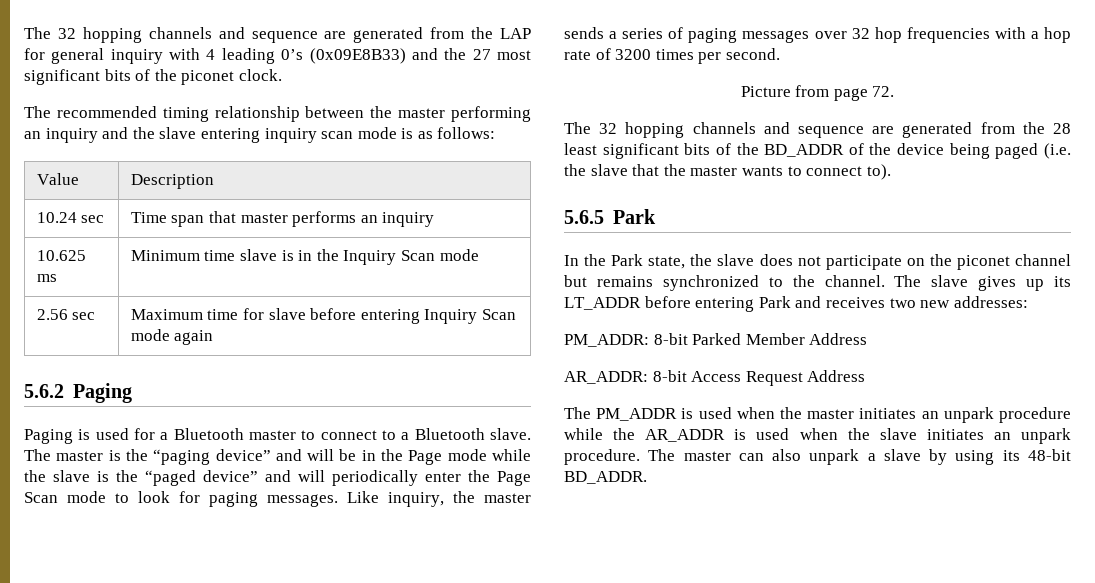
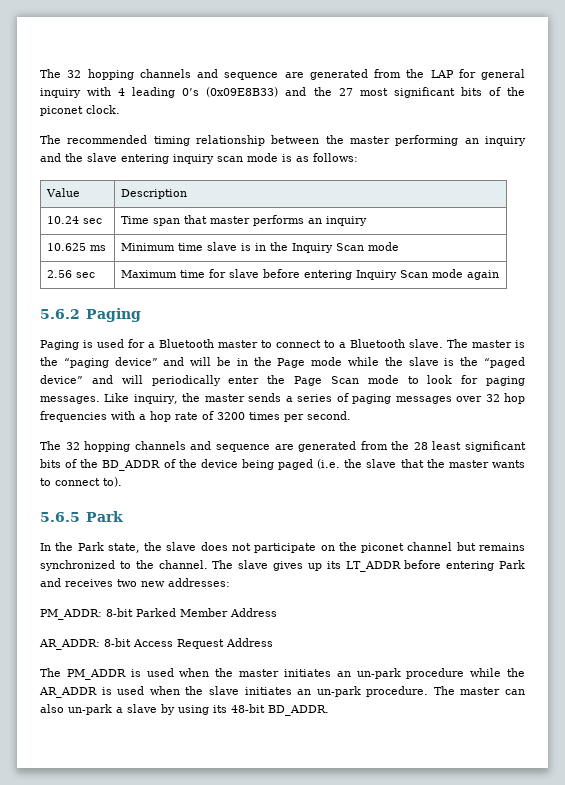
- Picture from page 72.
- The PM_ADDR is used when the master initiates an unpark procedure while the AR_ADDR is used when the slave initiates an unpark procedure.
+ The PM_ADDR is used when the master initiates an un-park procedure while the AR_ADDR is used when the slave initiates an un-park procedure.
- The master can also unpark a slave by using its 48-bit BD_ADDR.
+ The master can also un-park a slave by using its 48-bit BD_ADDR.

